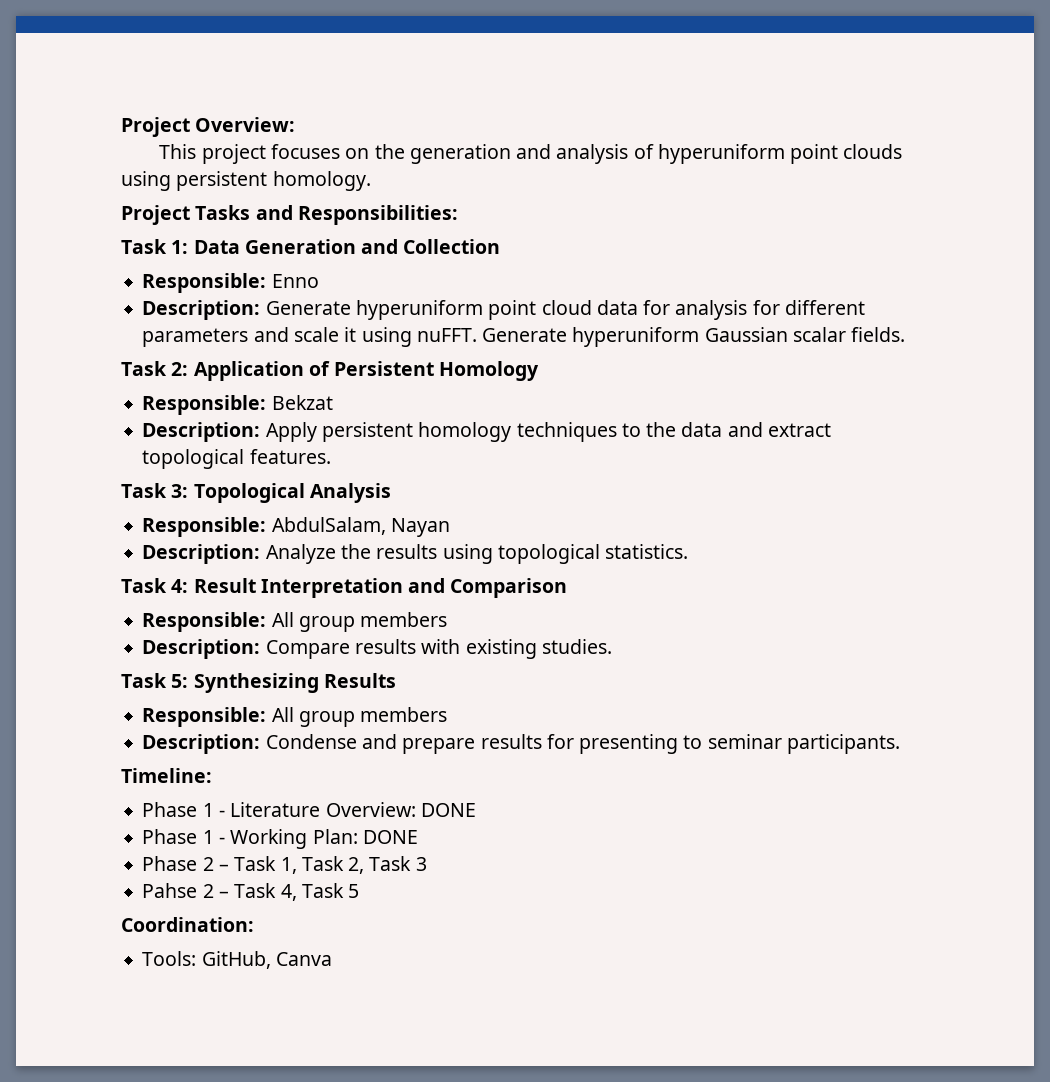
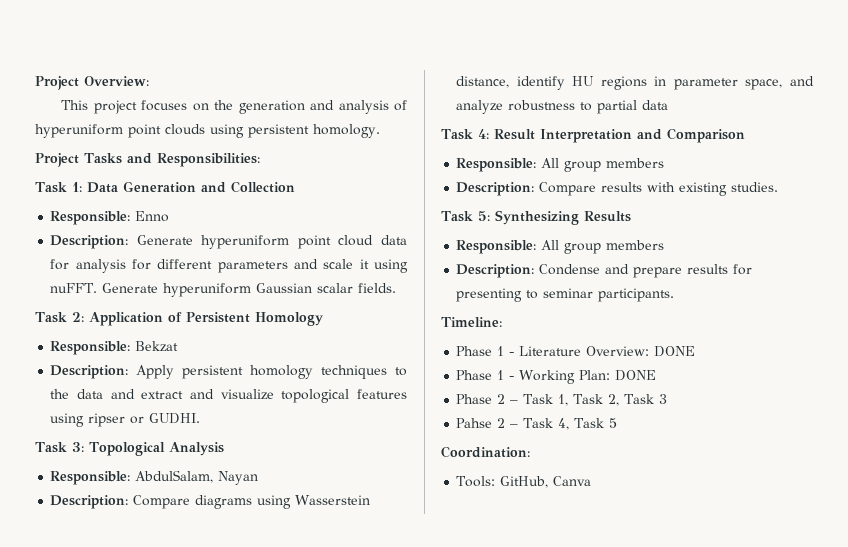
- Description: Apply persistent homology techniques to the data and extract topological features.
+ Description: Apply persistent homology techniques to the data and extract and visualize topological features using ripser or GUDHI.
- Description: Analyze the results using topological statistics.
+ Description: Compare diagrams using Wasserstein distance, identify HU regions in parameter space, and analyze robustness to partial data

